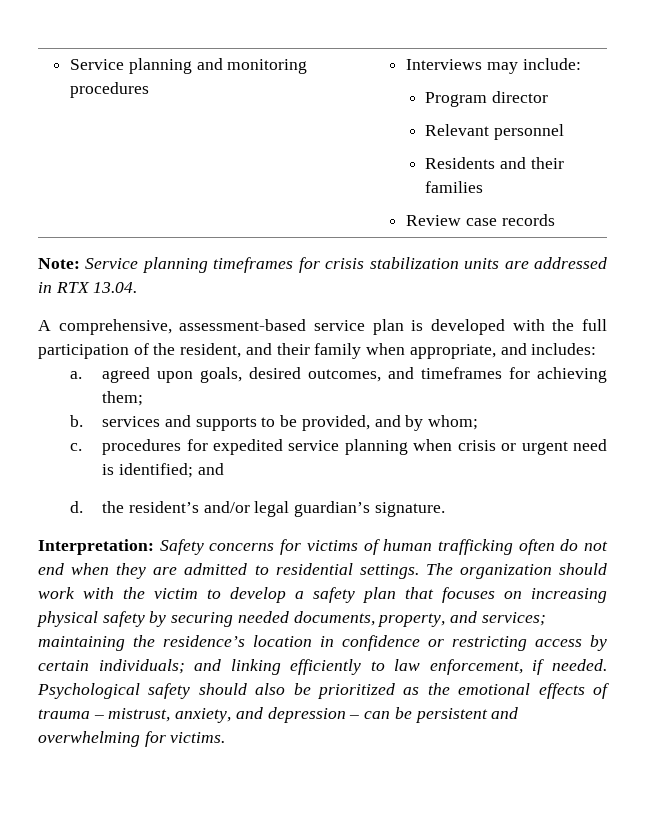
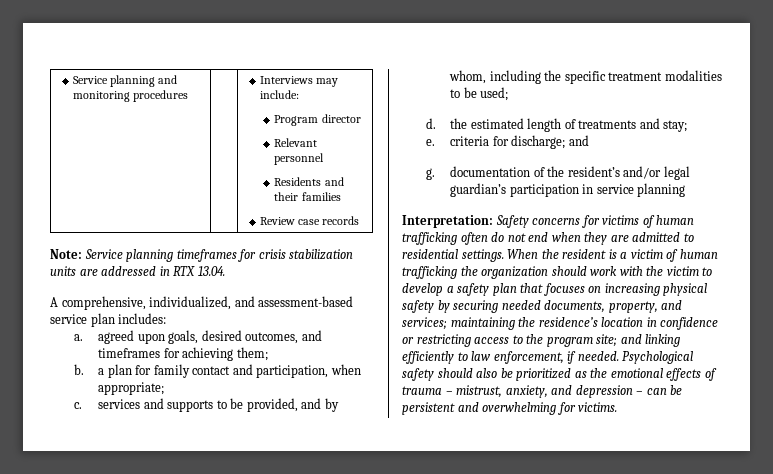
- A comprehensive, assessment-based service plan is developed with the full participation of the resident, and their family when appropriate, and includes:
+ A comprehensive, individualized, and assessment-based service plan includes:
- b. services and supports to be provided, and by whom;
- c. procedures for expedited service planning when crisis or urgent need is identified; and
- d. the resident’s and/or legal guardian’s signature.
+ b. a plan for family contact and participation, when appropriate;
+ c. services and supports to be provided, and by whom, including the specific treatment modalities to be used;
+ d. the estimated length of treatments and stay;
+ e. criteria for discharge; and
+ g. documentation of the resident’s and/or legal guardian’s participation in service planning
- The organization should work with the victim to develop a safety plan that focuses on increasing physical safety by securing needed documents, property, and services; maintaining the residence’s location in confidence or restricting access by certain individuals; and linking efficiently to law enforcement, if needed.
+ When the resident is a victim of human trafficking the organization should work with the victim to develop a safety plan that focuses on increasing physical safety by securing needed documents, property, and services; maintaining the residence’s location in confidence or restricting access to the program site; and linking efficiently to law enforcement, if needed.

